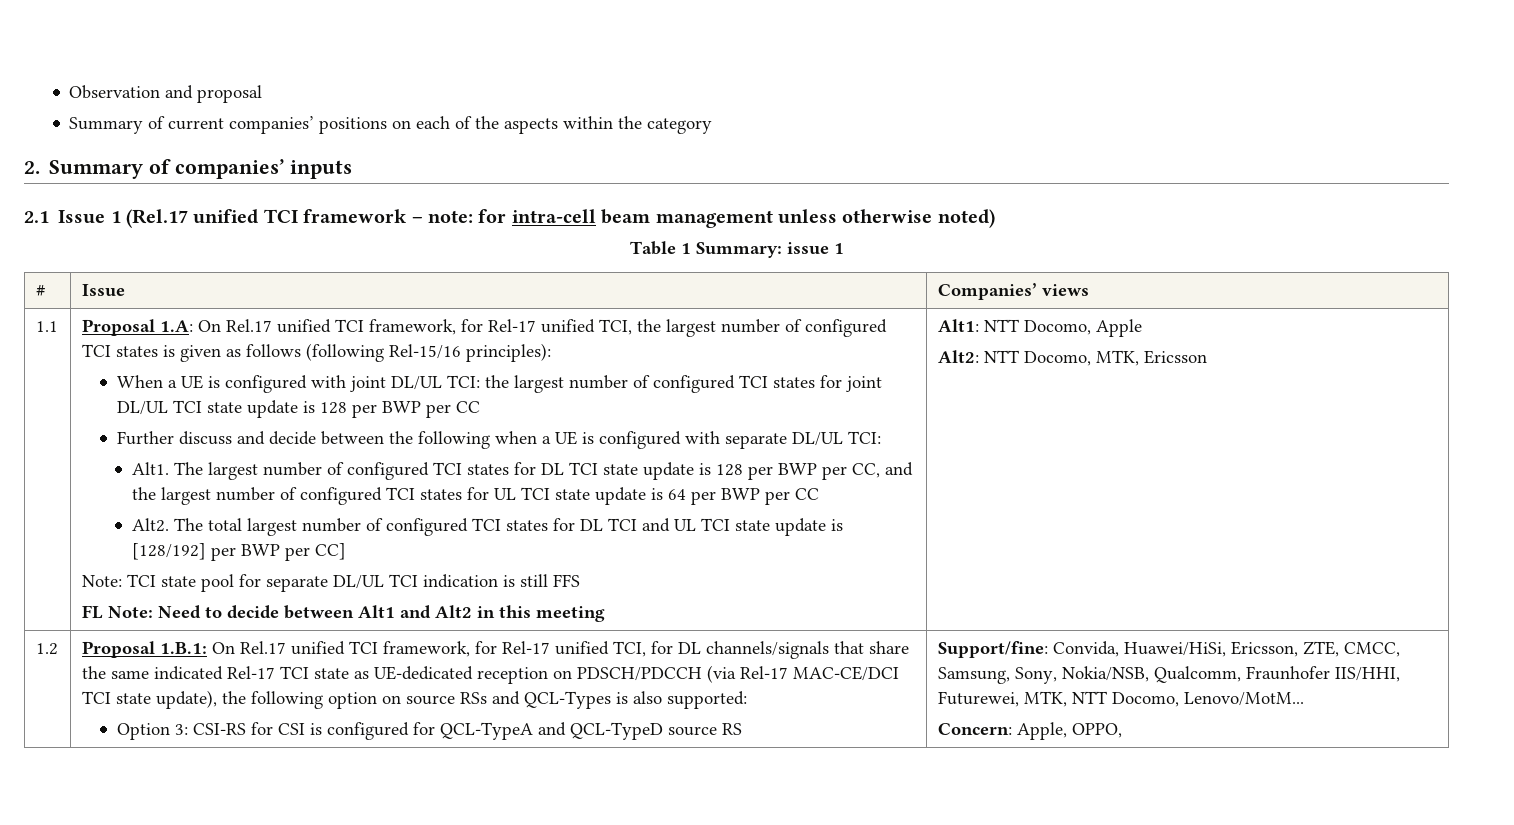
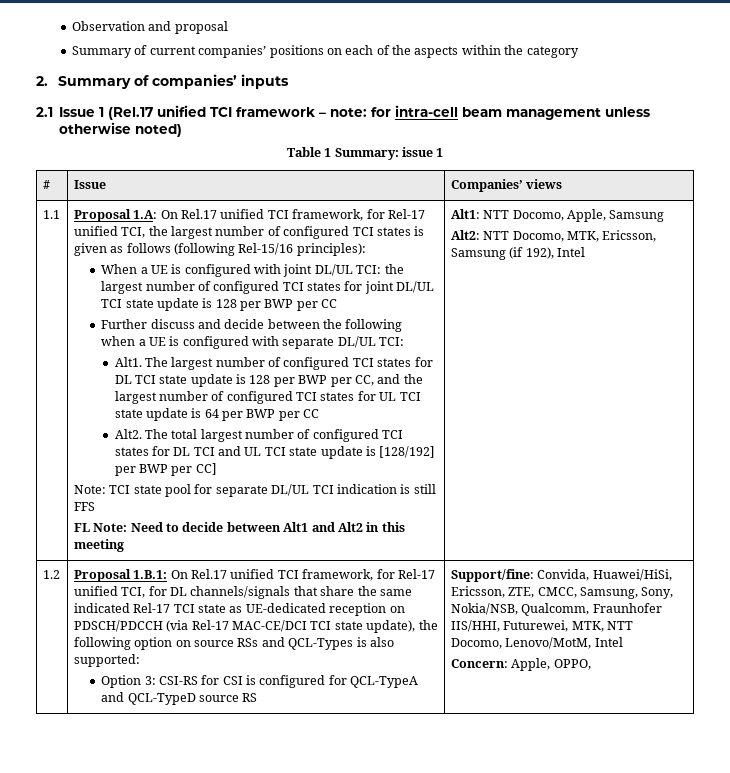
- Alt1: NTT Docomo, Apple
+ Alt1: NTT Docomo, Apple, Samsung
- Alt2: NTT Docomo, MTK, Ericsson
+ Alt2: NTT Docomo, MTK, Ericsson, Samsung (if 192), Intel
- Support/fine: Convida, Huawei/HiSi, Ericsson, ZTE, CMCC, Samsung, Sony, Nokia/NSB, Qualcomm, Fraunhofer IIS/HHI, Futurewei, MTK, NTT Docomo, Lenovo/MotM...
+ Support/fine: Convida, Huawei/HiSi, Ericsson, ZTE, CMCC, Samsung, Sony, Nokia/NSB, Qualcomm, Fraunhofer IIS/HHI, Futurewei, MTK, NTT Docomo, Lenovo/MotM, Intel

